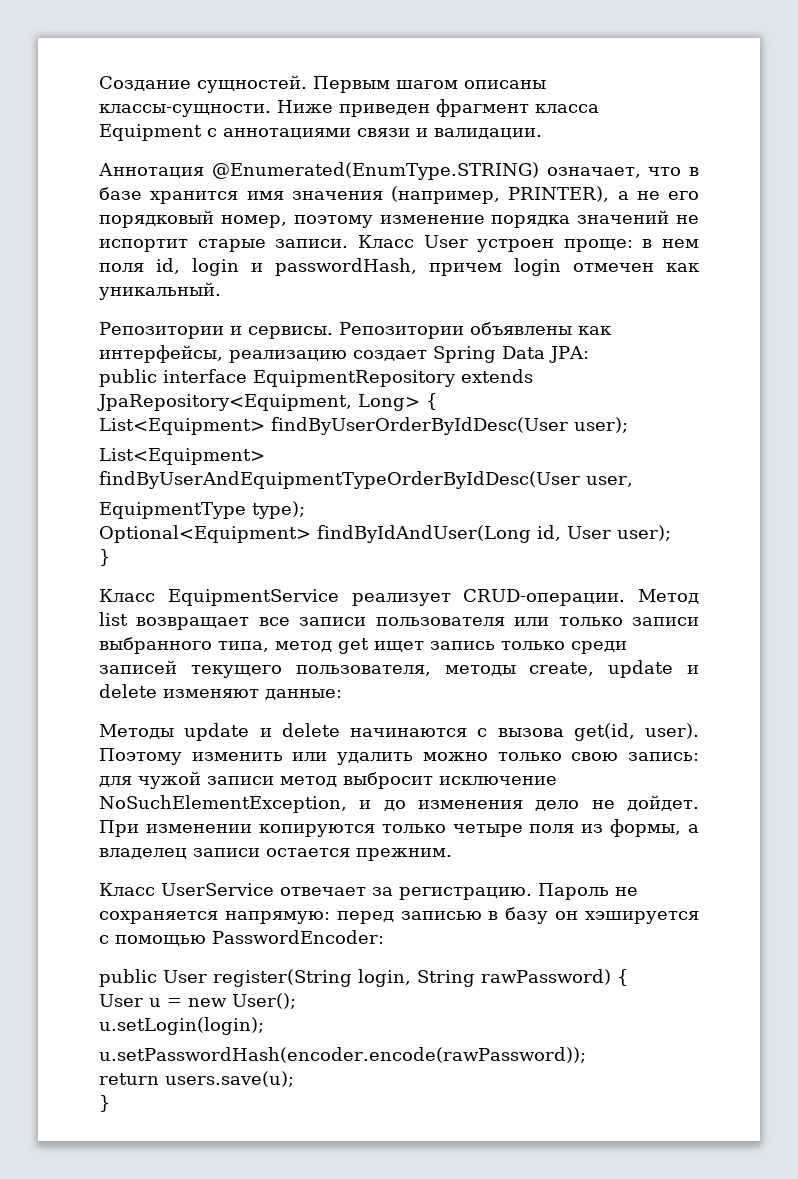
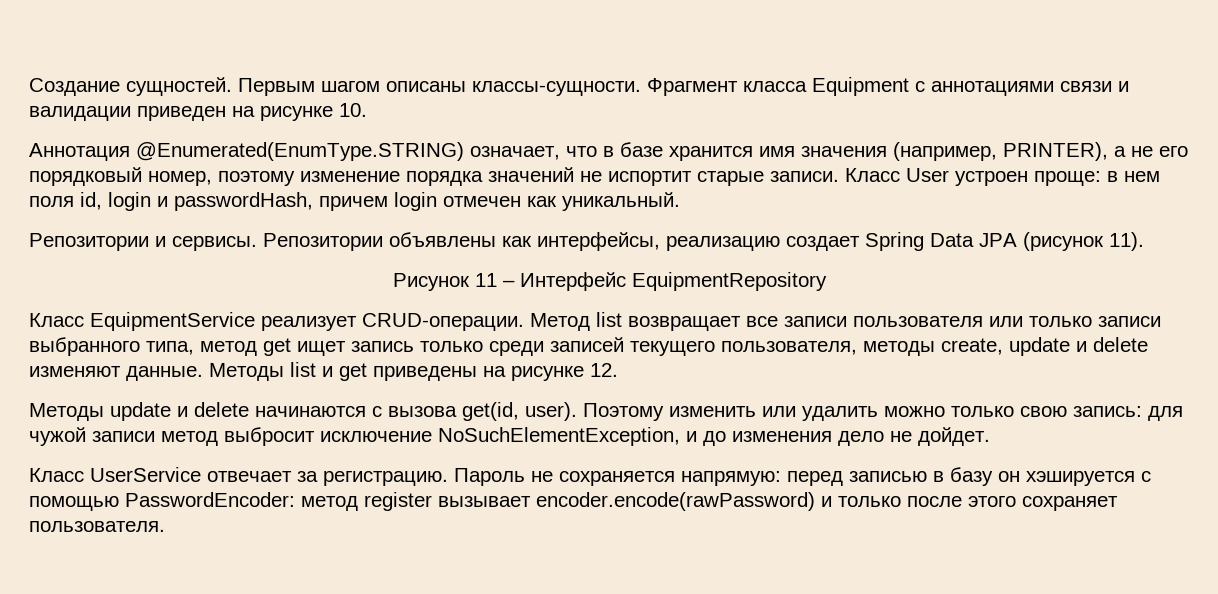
- Ниже приведен фрагмент класса Equipment с аннотациями связи и валидации.
+ Фрагмент класса Equipment с аннотациями связи и валидации приведен на рисунке 10.
- Репозитории объявлены как интерфейсы, реализацию создает Spring Data JPA:
- public interface EquipmentRepository extends JpaRepository<Equipment, Long> {
- List<Equipment> findByUserOrderByIdDesc(User user);
- List<Equipment> findByUserAndEquipmentTypeOrderByIdDesc(User user,
- EquipmentType type);
- Optional<Equipment> findByIdAndUser(Long id, User user);
- }
+ Репозитории объявлены как интерфейсы, реализацию создает Spring Data JPA (рисунок 11).
+ Рисунок 11 – Интерфейс EquipmentRepository
- Метод list возвращает все записи пользователя или только записи выбранного типа, метод get ищет запись только среди записей текущего пользователя, методы create, update и delete изменяют данные:
+ Метод list возвращает все записи пользователя или только записи выбранного типа, метод get ищет запись только среди записей текущего пользователя, методы create, update и delete изменяют данные. Методы list и get приведены на рисунке 12.
- При изменении копируются только четыре поля из формы, а владелец записи остается прежним.
- Пароль не сохраняется напрямую: перед записью в базу он хэшируется с помощью PasswordEncoder:
- public User register(String login, String rawPassword) {
- User u = new User();
- u.setLogin(login);
- u.setPasswordHash(encoder.encode(rawPassword));
- return users.save(u);
- }
+ Пароль не сохраняется напрямую: перед записью в базу он хэшируется с помощью PasswordEncoder: метод register вызывает encoder.encode(rawPassword) и только после этого сохраняет пользователя.

